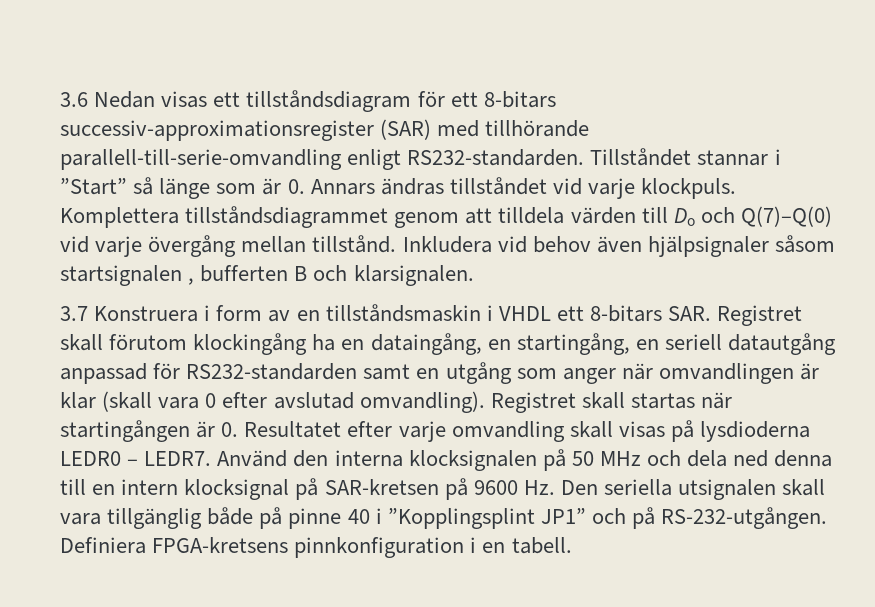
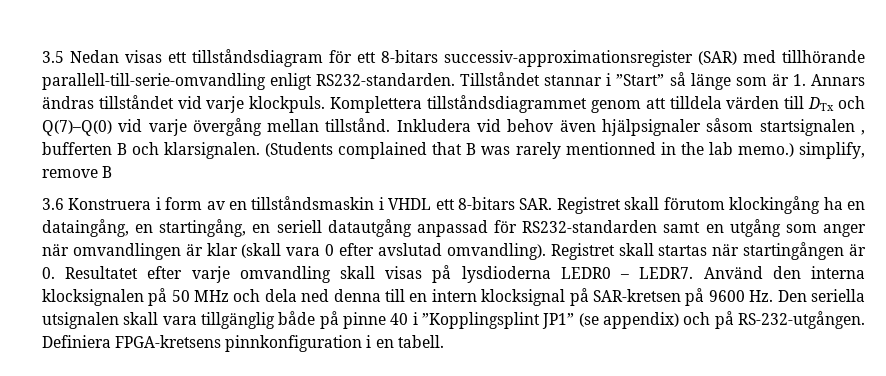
- 3.6 Nedan visas ett tillståndsdiagram för ett 8-bitars successiv-approximationsregister (SAR) med tillhörande parallell-till-serie-omvandling enligt RS232-standarden.
+ 3.5 Nedan visas ett tillståndsdiagram för ett 8-bitars successiv-approximationsregister (SAR) med tillhörande parallell-till-serie-omvandling enligt RS232-standarden.
- Tillståndet stannar i ”Start” så länge som är 0. Annars ändras tillståndet vid varje klockpuls.
+ Tillståndet stannar i ”Start” så länge som är 1. Annars ändras tillståndet vid varje klockpuls.
- Komplettera tillståndsdiagrammet genom att tilldela värden till Do och Q(7)–Q(0) vid varje övergång mellan tillstånd.
+ Komplettera tillståndsdiagrammet genom att tilldela värden till DTx och Q(7)–Q(0) vid varje övergång mellan tillstånd.
- Inkludera vid behov även hjälpsignaler såsom startsignalen , bufferten B och klarsignalen.
- 3.7 Konstruera i form av en tillståndsmaskin i VHDL ett 8-bitars SAR. Registret skall förutom klockingång ha en dataingång, en startingång, en seriell datautgång anpassad för RS232-standarden samt en utgång som anger när omvandlingen är klar (skall vara 0 efter avslutad omvandling).
+ Inkludera vid behov även hjälpsignaler såsom startsignalen , bufferten B och klarsignalen. (Students complained that B was rarely mentionned in the lab memo.) simplify, remove B
+ 3.6 Konstruera i form av en tillståndsmaskin i VHDL ett 8-bitars SAR. Registret skall förutom klockingång ha en dataingång, en startingång, en seriell datautgång anpassad för RS232-standarden samt en utgång som anger när omvandlingen är klar (skall vara 0 efter avslutad omvandling).
- Använd den interna klocksignalen på 50 MHz och dela ned denna till en intern klocksignal på SAR-kretsen på 9600 Hz. Den seriella utsignalen skall vara tillgänglig både på pinne 40 i ”Kopplingsplint JP1” och på RS-232-utgången.
+ Använd den interna klocksignalen på 50 MHz och dela ned denna till en intern klocksignal på SAR-kretsen på 9600 Hz. Den seriella utsignalen skall vara tillgänglig både på pinne 40 i ”Kopplingsplint JP1” (se appendix) och på RS-232-utgången.

